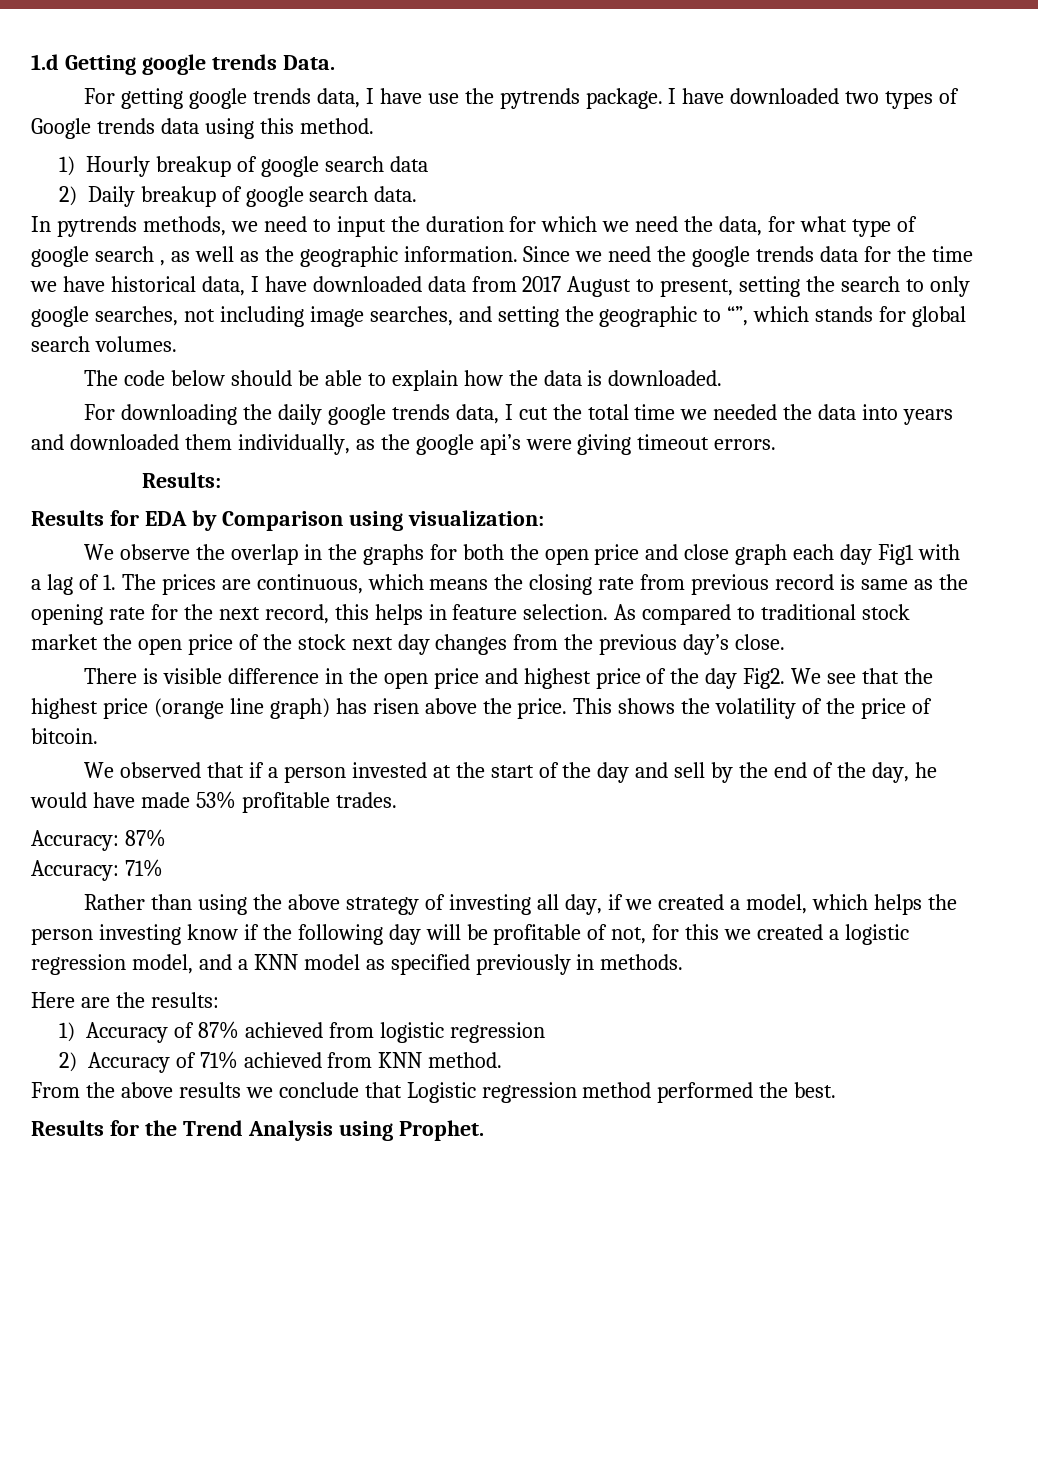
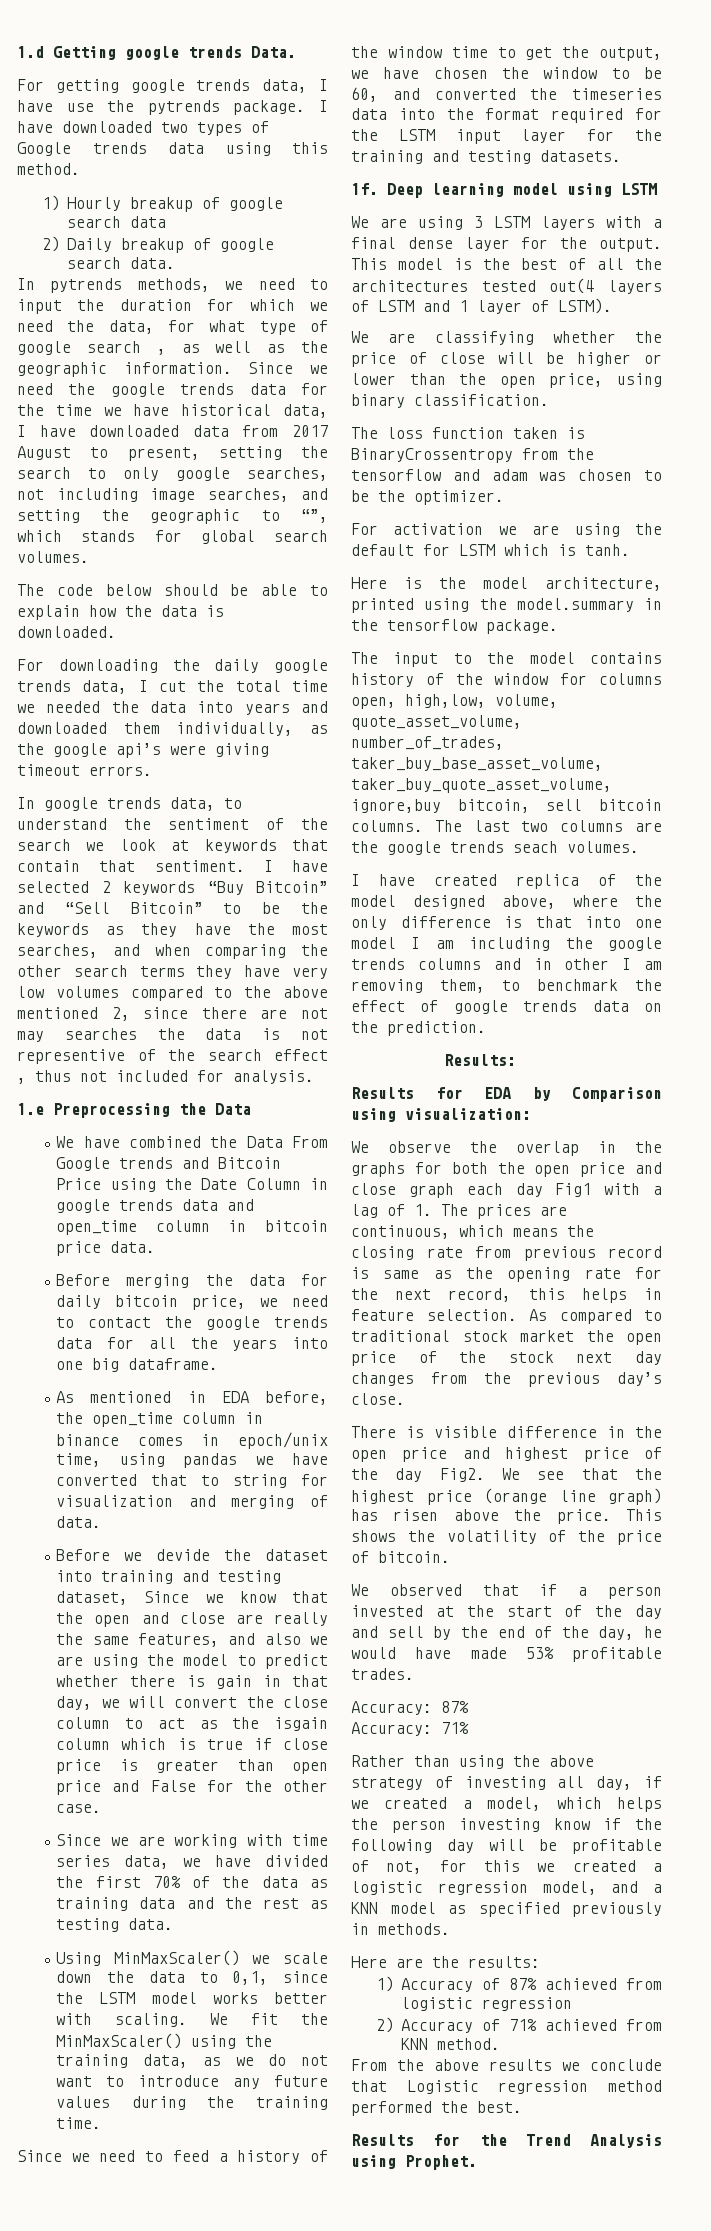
+ In google trends data, to understand the sentiment of the search we look at keywords that contain that sentiment. I have selected 2 keywords “Buy Bitcoin” and “Sell Bitcoin” to be the keywords as they have the most searches, and when comparing the other search terms they have very low volumes compared to the above mentioned 2, since there are not may searches the data is not representive of the search effect , thus not included for analysis.
+ 1.e Preprocessing the Data
+ We have combined the Data From Google trends and Bitcoin Price using the Date Column in google trends data and open_time column in bitcoin price data.
+ Before merging the data for daily bitcoin price, we need to contact the google trends data for all the years into one big dataframe.
+ As mentioned in EDA before, the open_time column in binance comes in epoch/unix time, using pandas we have converted that to string for visualization and merging of data.
+ Before we devide the dataset into training and testing dataset, Since we know that the open and close are really the same features, and also we are using the model to predict whether there is gain in that day, we will convert the close column to act as the isgain column which is true if close price is greater than open price and False for the other case.
+ Since we are working with time series data, we have divided the first 70% of the data as training data and the rest as testing data.
+ Using MinMaxScaler() we scale down the data to 0,1, since the LSTM model works better with scaling. We fit the MinMaxScaler() using the training data, as we do not want to introduce any future values during the training time.
+ Since we need to feed a history of the window time to get the output, we have chosen the window to be 60, and converted the timeseries data into the format required for the LSTM input layer for the training and testing datasets.
+ 1f. Deep learning model using LSTM
+ We are using 3 LSTM layers with a final dense layer for the output. This model is the best of all the architectures tested out(4 layers of LSTM and 1 layer of LSTM).
+ We are classifying whether the price of close will be higher or lower than the open price, using binary classification.
+ The loss function taken is BinaryCrossentropy from the tensorflow and adam was chosen to be the optimizer.
+ For activation we are using the default for LSTM which is tanh.
+ Here is the model architecture, printed using the model.summary in the tensorflow package.
+ The input to the model contains history of the window for columns open, high,low, volume, quote_asset_volume, number_of_trades, taker_buy_base_asset_volume, taker_buy_quote_asset_volume, ignore,buy bitcoin, sell bitcoin columns. The last two columns are the google trends seach volumes.
+ I have created replica of the model designed above, where the only difference is that into one model I am including the google trends columns and in other I am removing them, to benchmark the effect of google trends data on the prediction.

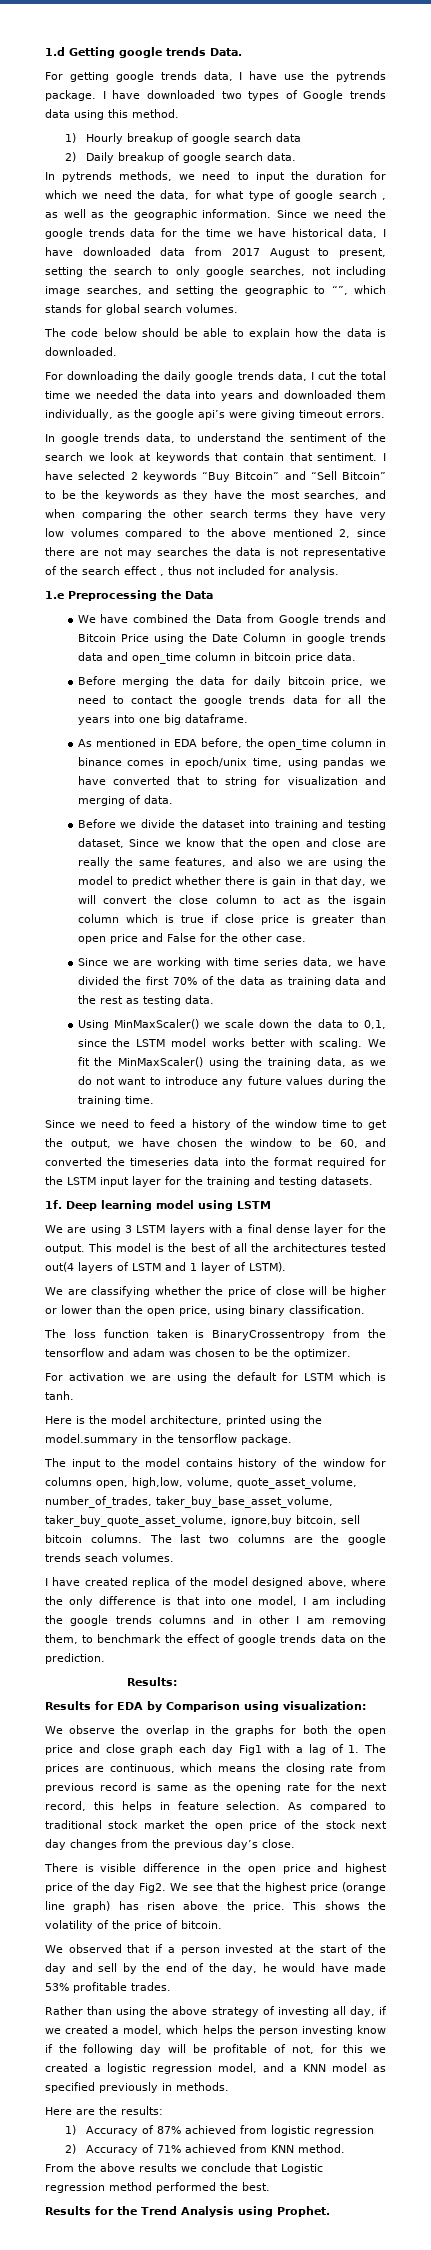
- I have selected 2 keywords “Buy Bitcoin” and “Sell Bitcoin” to be the keywords as they have the most searches, and when comparing the other search terms they have very low volumes compared to the above mentioned 2, since there are not may searches the data is not representive of the search effect , thus not included for analysis.
+ I have selected 2 keywords “Buy Bitcoin” and “Sell Bitcoin” to be the keywords as they have the most searches, and when comparing the other search terms they have very low volumes compared to the above mentioned 2, since there are not may searches the data is not representative of the search effect , thus not included for analysis.
- We have combined the Data From Google trends and Bitcoin Price using the Date Column in google trends data and open_time column in bitcoin price data.
+ We have combined the Data from Google trends and Bitcoin Price using the Date Column in google trends data and open_time column in bitcoin price data.
- Before we devide the dataset into training and testing dataset, Since we know that the open and close are really the same features, and also we are using the model to predict whether there is gain in that day, we will convert the close column to act as the isgain column which is true if close price is greater than open price and False for the other case.
+ Before we divide the dataset into training and testing dataset, Since we know that the open and close are really the same features, and also we are using the model to predict whether there is gain in that day, we will convert the close column to act as the isgain column which is true if close price is greater than open price and False for the other case.
- I have created replica of the model designed above, where the only difference is that into one model I am including the google trends columns and in other I am removing them, to benchmark the effect of google trends data on the prediction.
+ I have created replica of the model designed above, where the only difference is that into one model, I am including the google trends columns and in other I am removing them, to benchmark the effect of google trends data on the prediction.
- Accuracy: 87%
- Accuracy: 71%

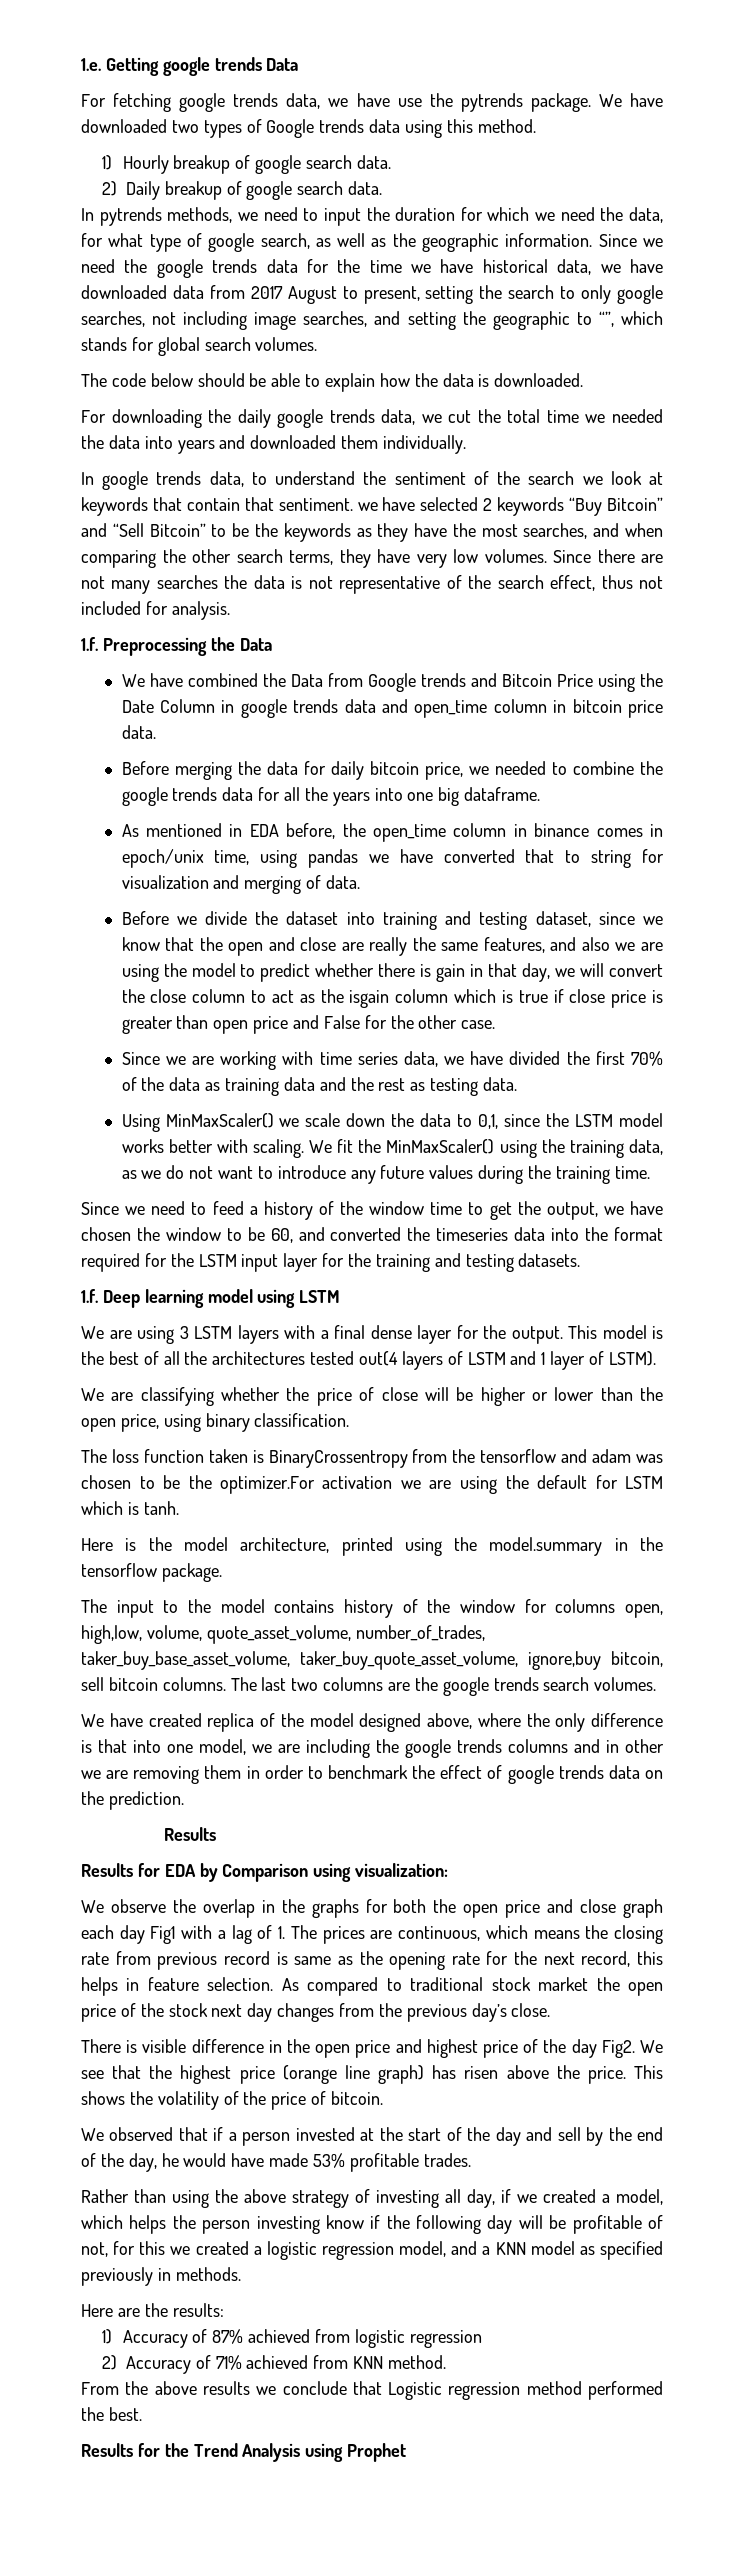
- 1.d Getting google trends Data.
- For getting google trends data, I have use the pytrends package.
+ 1.e. Getting google trends Data
+ For fetching google trends data, we have use the pytrends package.
- I have downloaded two types of Google trends data using this method.
+ We have downloaded two types of Google trends data using this method.
- 1) Hourly breakup of google search data
+ 1) Hourly breakup of google search data.
- In pytrends methods, we need to input the duration for which we need the data, for what type of google search , as well as the geographic information.
+ In pytrends methods, we need to input the duration for which we need the data, for what type of google search, as well as the geographic information.
- Since we need the google trends data for the time we have historical data, I have downloaded data from 2017 August to present, setting the search to only google searches, not including image searches, and setting the geographic to “”, which stands for global search volumes.
+ Since we need the google trends data for the time we have historical data, we have downloaded data from 2017 August to present, setting the search to only google searches, not including image searches, and setting the geographic to “”, which stands for global search volumes.
- For downloading the daily google trends data, I cut the total time we needed the data into years and downloaded them individually, as the google api’s were giving timeout errors.
+ For downloading the daily google trends data, we cut the total time we needed the data into years and downloaded them individually.
- In google trends data, to understand the sentiment of the search we look at keywords that contain that sentiment. I have selected 2 keywords “Buy Bitcoin” and “Sell Bitcoin” to be the keywords as they have the most searches, and when comparing the other search terms they have very low volumes compared to the above mentioned 2, since there are not may searches the data is not representative of the search effect , thus not included for analysis.
+ In google trends data, to understand the sentiment of the search we look at keywords that contain that sentiment. we have selected 2 keywords “Buy Bitcoin” and “Sell Bitcoin” to be the keywords as they have the most searches, and when comparing the other search terms, they have very low volumes. Since there are not many searches the data is not representative of the search effect, thus not included for analysis.
- 1.e Preprocessing the Data
+ 1.f. Preprocessing the Data
- Before merging the data for daily bitcoin price, we need to contact the google trends data for all the years into one big dataframe.
+ Before merging the data for daily bitcoin price, we needed to combine the google trends data for all the years into one big dataframe.
- Before we divide the dataset into training and testing dataset, Since we know that the open and close are really the same features, and also we are using the model to predict whether there is gain in that day, we will convert the close column to act as the isgain column which is true if close price is greater than open price and False for the other case.
+ Before we divide the dataset into training and testing dataset, since we know that the open and close are really the same features, and also we are using the model to predict whether there is gain in that day, we will convert the close column to act as the isgain column which is true if close price is greater than open price and False for the other case.
- 1f. Deep learning model using LSTM
+ 1.f. Deep learning model using LSTM
- The loss function taken is BinaryCrossentropy from the tensorflow and adam was chosen to be the optimizer.
- For activation we are using the default for LSTM which is tanh.
+ The loss function taken is BinaryCrossentropy from the tensorflow and adam was chosen to be the optimizer.For activation we are using the default for LSTM which is tanh.
- The last two columns are the google trends seach volumes.
- I have created replica of the model designed above, where the only difference is that into one model, I am including the google trends columns and in other I am removing them, to benchmark the effect of google trends data on the prediction.
- Results:
+ The last two columns are the google trends search volumes.
+ We have created replica of the model designed above, where the only difference is that into one model, we are including the google trends columns and in other we are removing them in order to benchmark the effect of google trends data on the prediction.
+ Results
- Results for the Trend Analysis using Prophet.
+ Results for the Trend Analysis using Prophet

